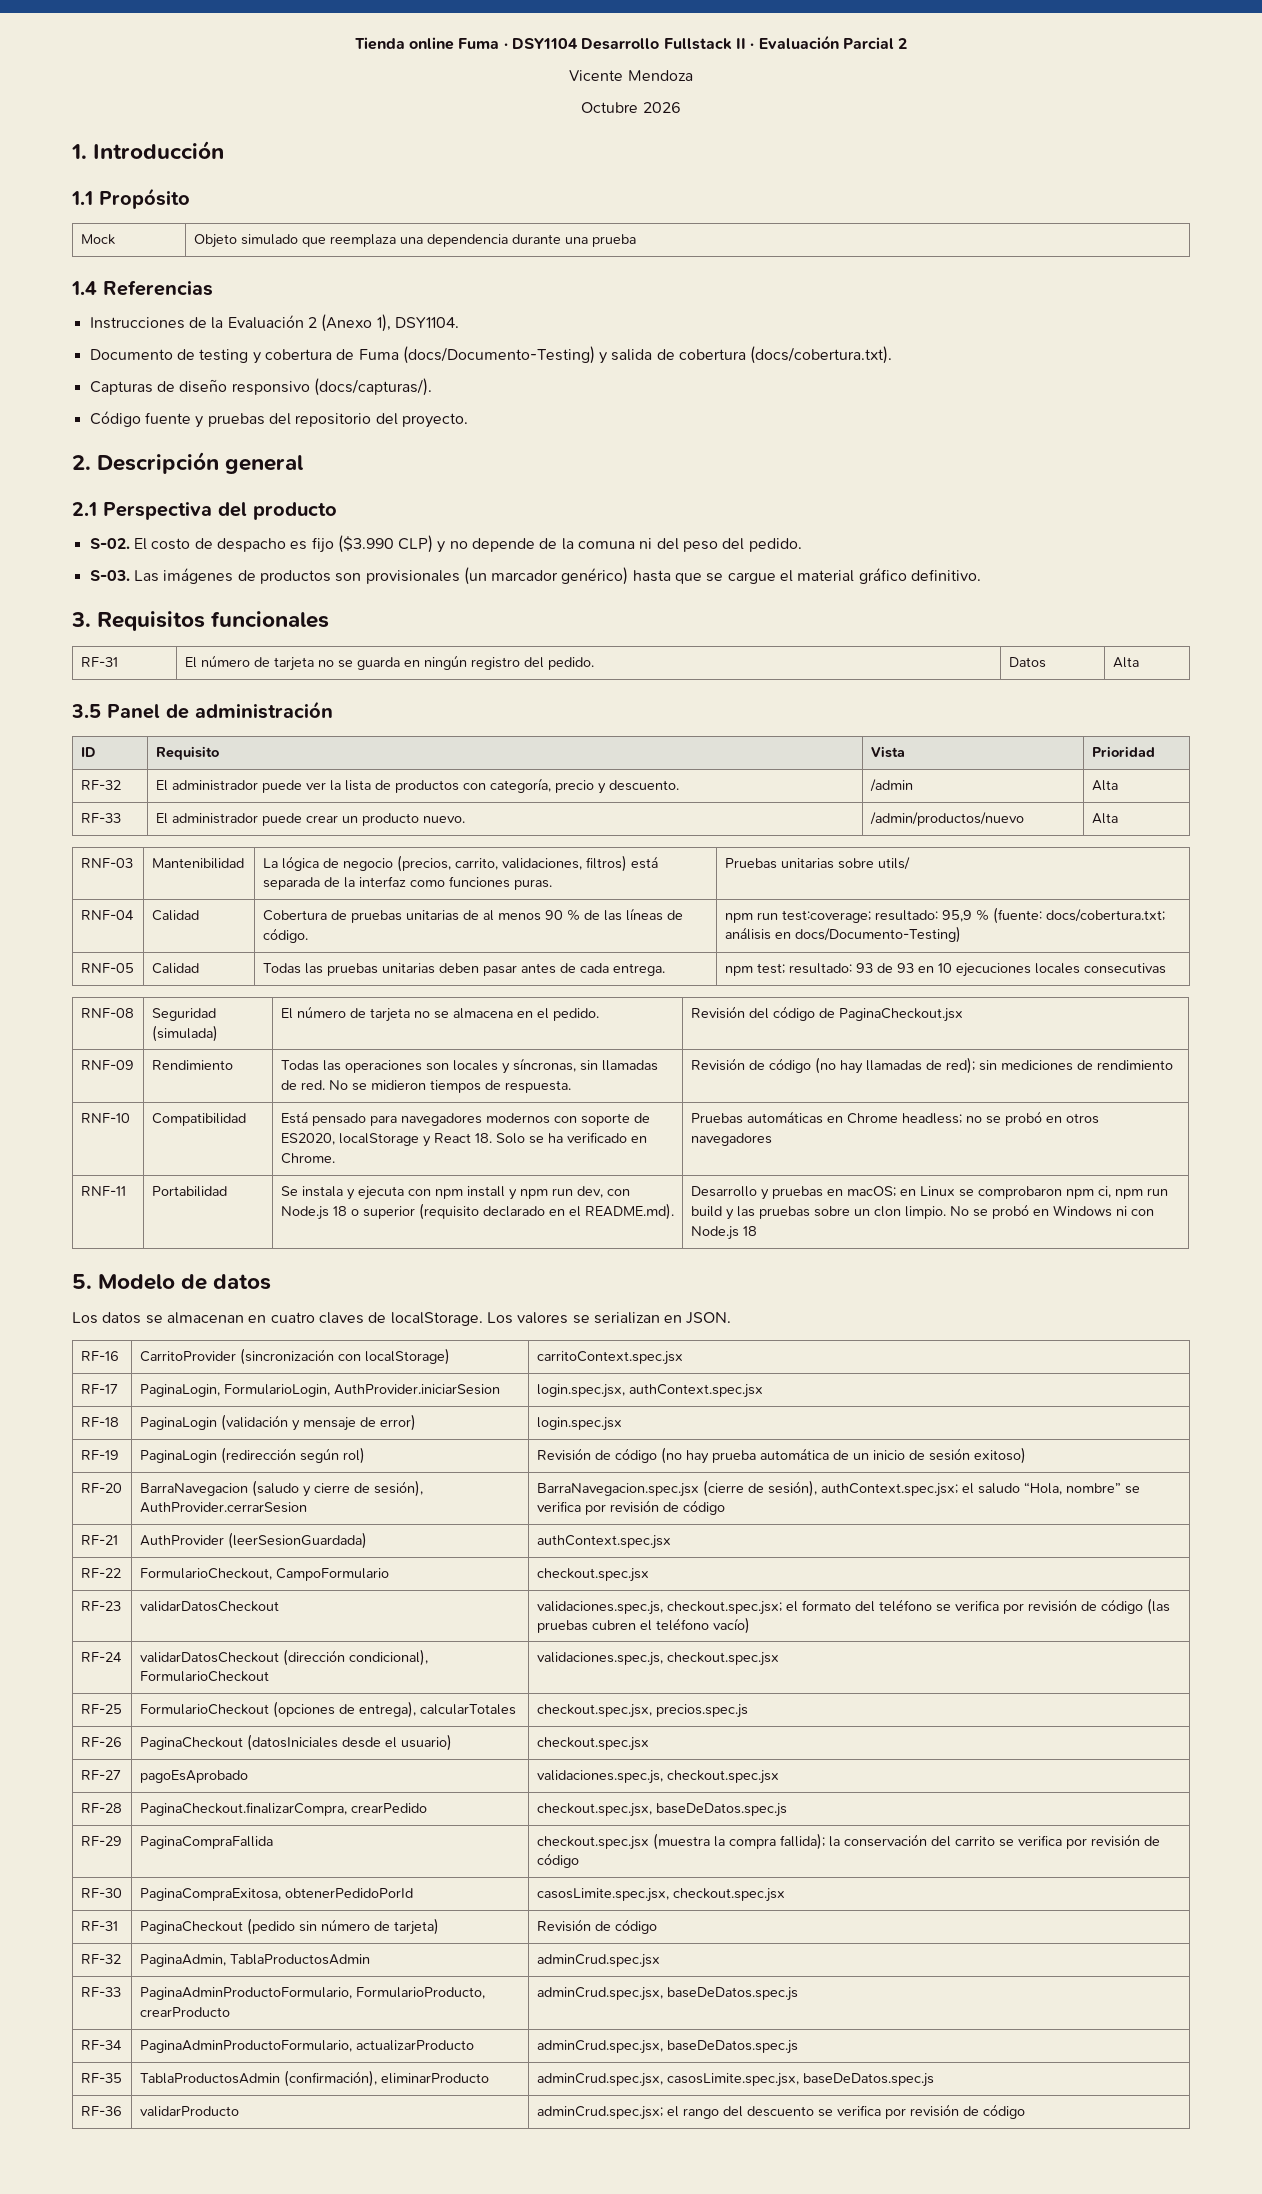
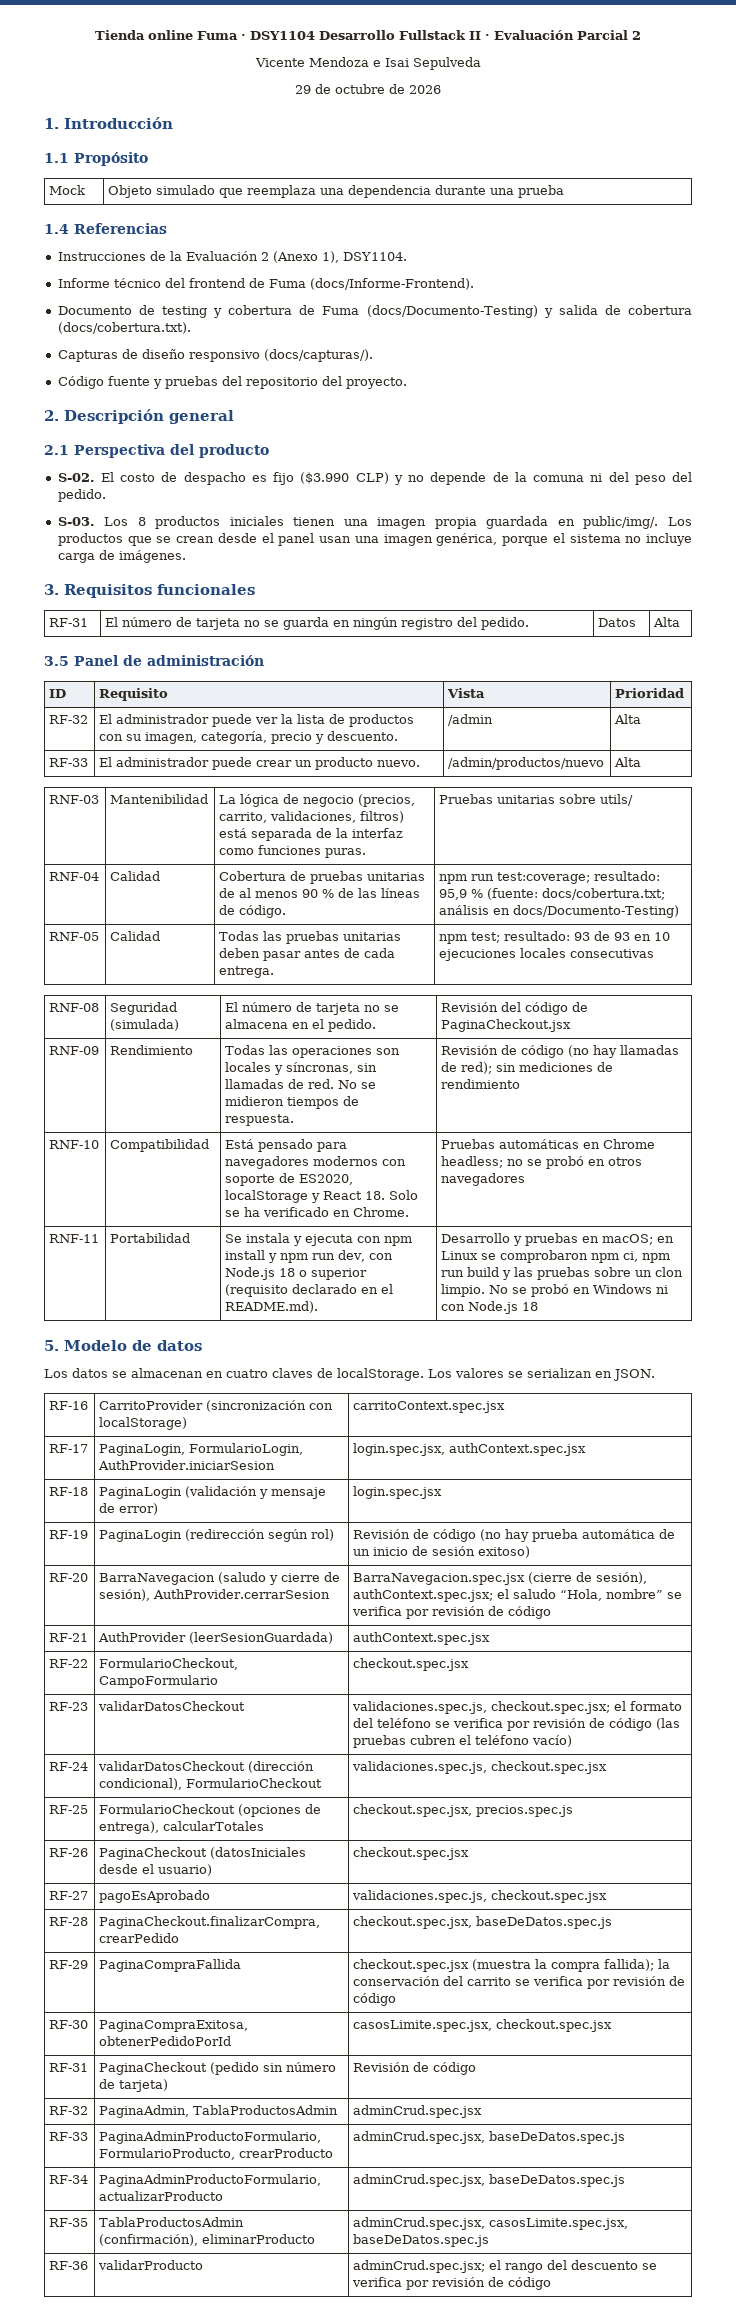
- Vicente Mendoza
- Octubre 2026
+ Vicente Mendoza e Isai Sepulveda
+ 29 de octubre de 2026
+ Informe técnico del frontend de Fuma (docs/Informe-Frontend).
- Las imágenes de productos son provisionales (un marcador genérico) hasta que se cargue el material gráfico definitivo.
+ Los 8 productos iniciales tienen una imagen propia guardada en public/img/. Los productos que se crean desde el panel usan una imagen genérica, porque el sistema no incluye carga de imágenes.
- RF-32 | El administrador puede ver la lista de productos con categoría, precio y descuento. | /admin | Alta
+ RF-32 | El administrador puede ver la lista de productos con su imagen, categoría, precio y descuento. | /admin | Alta

